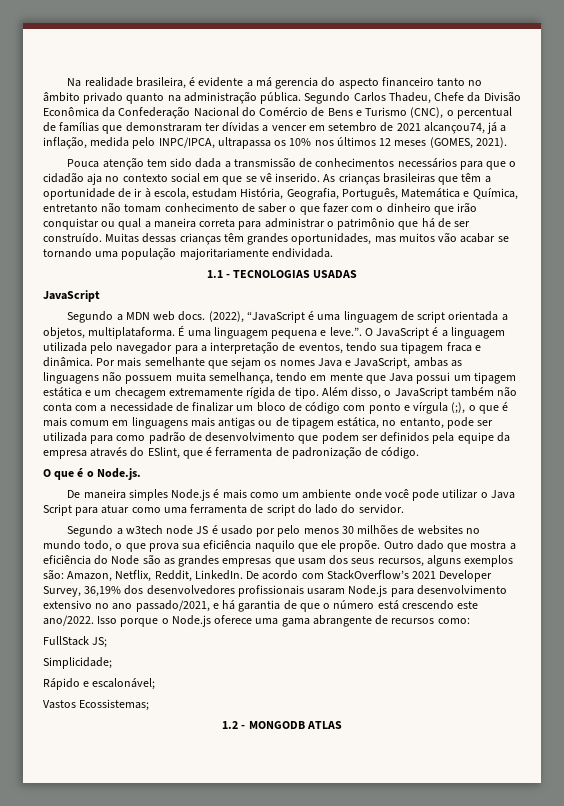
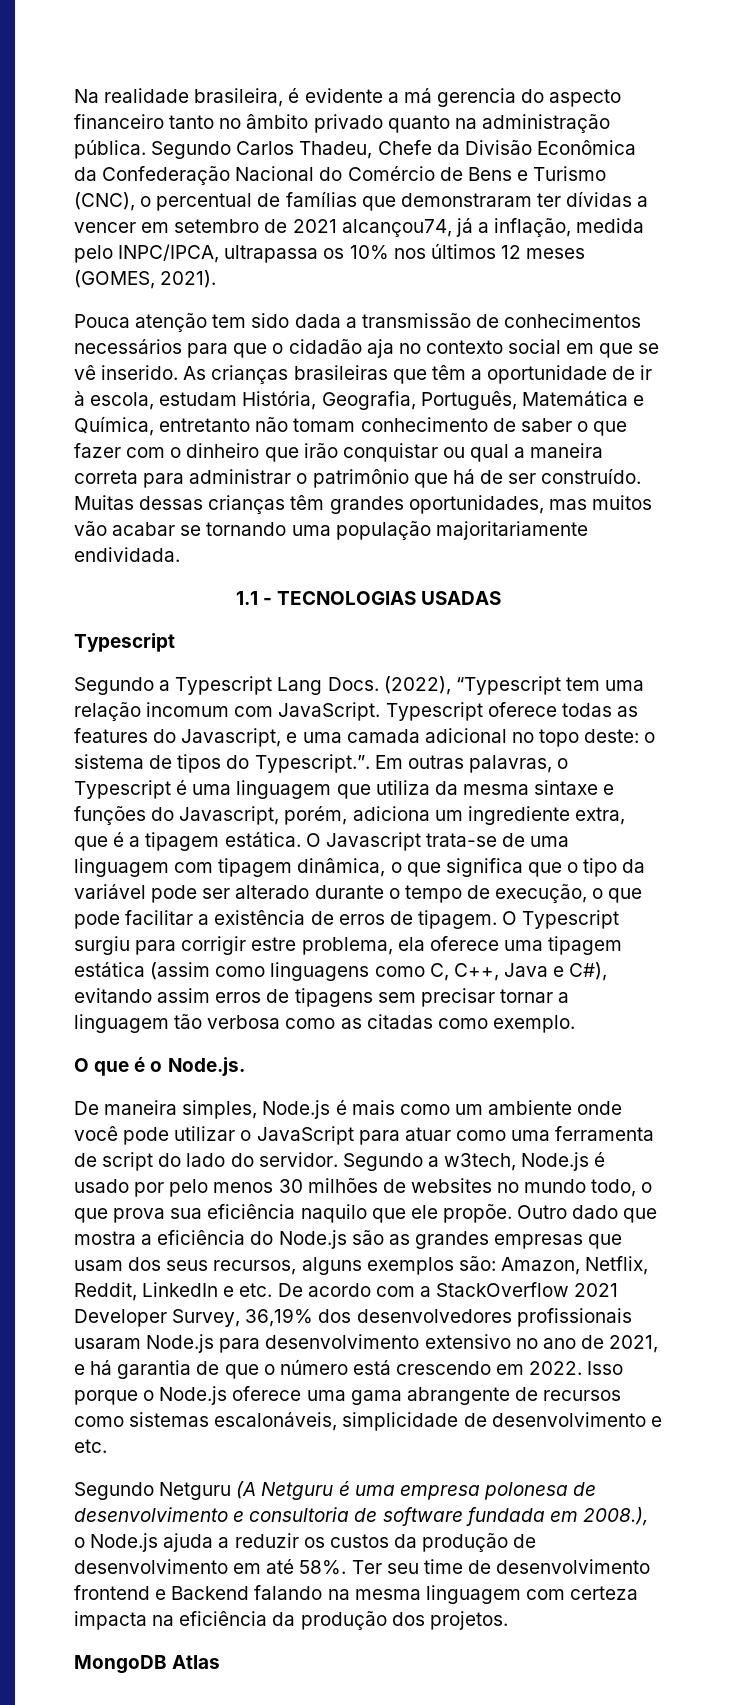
  1.1 - TECNOLOGIAS USADAS
- JavaScript
- Segundo a MDN web docs. (2022), “JavaScript é uma linguagem de script orientada a objetos, multiplataforma. É uma linguagem pequena e leve.”. O JavaScript é a linguagem utilizada pelo navegador para a interpretação de eventos, tendo sua tipagem fraca e dinâmica. Por mais semelhante que sejam os nomes Java e JavaScript, ambas as linguagens não possuem muita semelhança, tendo em mente que Java possui um tipagem estática e um checagem extremamente rígida de tipo. Além disso, o JavaScript também não conta com a necessidade de finalizar um bloco de código com ponto e vírgula (;), o que é mais comum em linguagens mais antigas ou de tipagem estática, no entanto, pode ser utilizada para como padrão de desenvolvimento que podem ser definidos pela equipe da empresa através do ESlint, que é ferramenta de padronização de código.
+ Typescript
+ Segundo a Typescript Lang Docs. (2022), “Typescript tem uma relação incomum com JavaScript. Typescript oferece todas as features do Javascript, e uma camada adicional no topo deste: o sistema de tipos do Typescript.”. Em outras palavras, o Typescript é uma linguagem que utiliza da mesma sintaxe e funções do Javascript, porém, adiciona um ingrediente extra, que é a tipagem estática. O Javascript trata-se de uma linguagem com tipagem dinâmica, o que significa que o tipo da variável pode ser alterado durante o tempo de execução, o que pode facilitar a existência de erros de tipagem. O Typescript surgiu para corrigir estre problema, ela oferece uma tipagem estática (assim como linguagens como C, C++, Java e C#), evitando assim erros de tipagens sem precisar tornar a linguagem tão verbosa como as citadas como exemplo.
- De maneira simples Node.js é mais como um ambiente onde você pode utilizar o Java Script para atuar como uma ferramenta de script do lado do servidor.
- Segundo a w3tech node JS é usado por pelo menos 30 milhões de websites no mundo todo, o que prova sua eficiência naquilo que ele propõe.
+ De maneira simples, Node.js é mais como um ambiente onde você pode utilizar o JavaScript para atuar como uma ferramenta de script do lado do servidor. Segundo a w3tech, Node.js é usado por pelo menos 30 milhões de websites no mundo todo, o que prova sua eficiência naquilo que ele propõe.
- Outro dado que mostra a eficiência do Node são as grandes empresas que usam dos seus recursos, alguns exemplos são: Amazon, Netflix, Reddit, LinkedIn. De acordo com StackOverflow’s 2021 Developer Survey, 36,19% dos desenvolvedores profissionais usaram Node.js para desenvolvimento extensivo no ano passado/2021, e há garantia de que o número está crescendo este ano/2022.
+ Outro dado que mostra a eficiência do Node.js são as grandes empresas que usam dos seus recursos, alguns exemplos são: Amazon, Netflix, Reddit, LinkedIn e etc. De acordo com a StackOverflow 2021 Developer Survey, 36,19% dos desenvolvedores profissionais usaram Node.js para desenvolvimento extensivo no ano de 2021, e há garantia de que o número está crescendo em 2022.
- Isso porque o Node.js oferece uma gama abrangente de recursos como:
- FullStack JS;
- Simplicidade;
- Rápido e escalonável;
- Vastos Ecossistemas;
- 1.2 - MONGODB ATLAS
+ Isso porque o Node.js oferece uma gama abrangente de recursos como sistemas escalonáveis, simplicidade de desenvolvimento e etc.
+ Segundo Netguru (A Netguru é uma empresa polonesa de desenvolvimento e consultoria de software fundada em 2008.), o Node.js ajuda a reduzir os custos da produção de desenvolvimento em até 58%. Ter seu time de desenvolvimento frontend e Backend falando na mesma linguagem com certeza impacta na eficiência da produção dos projetos.
+ MongoDB Atlas

